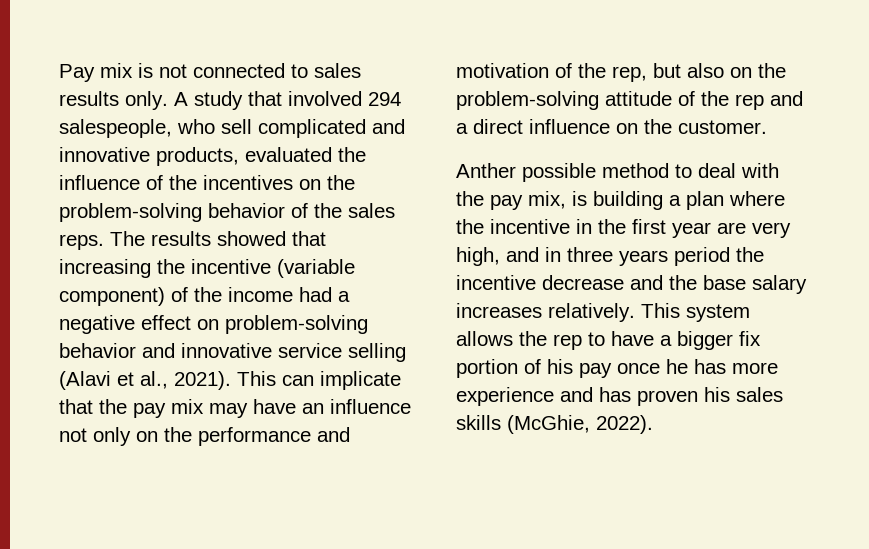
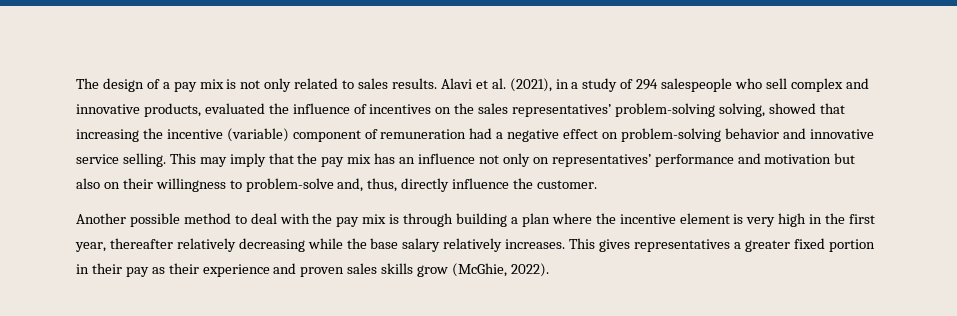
- Pay mix is not connected to sales results only. A study that involved 294 salespeople, who sell complicated and innovative products, evaluated the influence of the incentives on the problem-solving behavior of the sales reps. The results showed that increasing the incentive (variable component) of the income had a negative effect on problem-solving behavior and innovative service selling (Alavi et al., 2021). This can implicate that the pay mix may have an influence not only on the performance and motivation of the rep, but also on the problem-solving attitude of the rep and a direct influence on the customer.
+ The design of a pay mix is not only related to sales results. Alavi et al. (2021), in a study of 294 salespeople who sell complex and innovative products, evaluated the influence of incentives on the sales representatives’ problem-solving solving, showed that increasing the incentive (variable) component of remuneration had a negative effect on problem-solving behavior and innovative service selling. This may imply that the pay mix has an influence not only on representatives’ performance and motivation but also on their willingness to problem-solve and, thus, directly influence the customer.
- Anther possible method to deal with the pay mix, is building a plan where the incentive in the first year are very high, and in three years period the incentive decrease and the base salary increases relatively. This system allows the rep to have a bigger fix portion of his pay once he has more experience and has proven his sales skills (McGhie, 2022).
+ Another possible method to deal with the pay mix is through building a plan where the incentive element is very high in the first year, thereafter relatively decreasing while the base salary relatively increases. This gives representatives a greater fixed portion in their pay as their experience and proven sales skills grow (McGhie, 2022).

